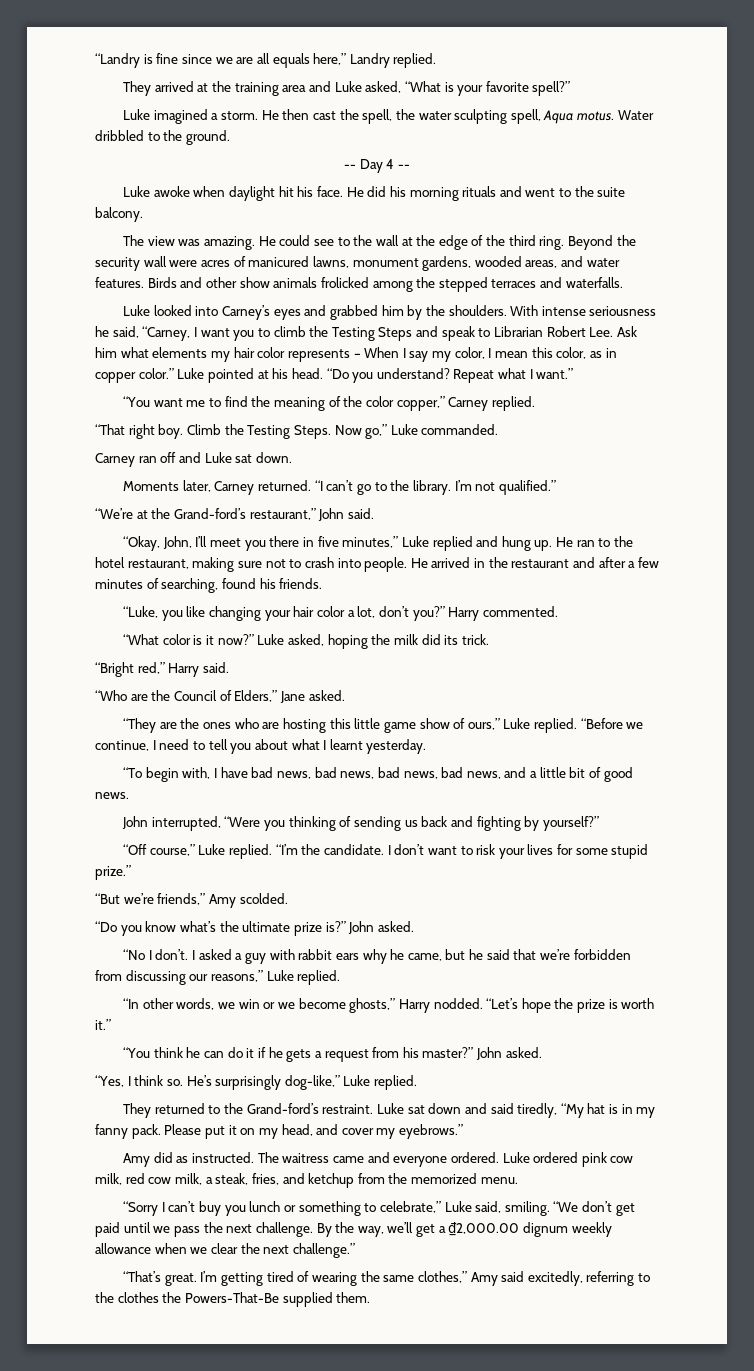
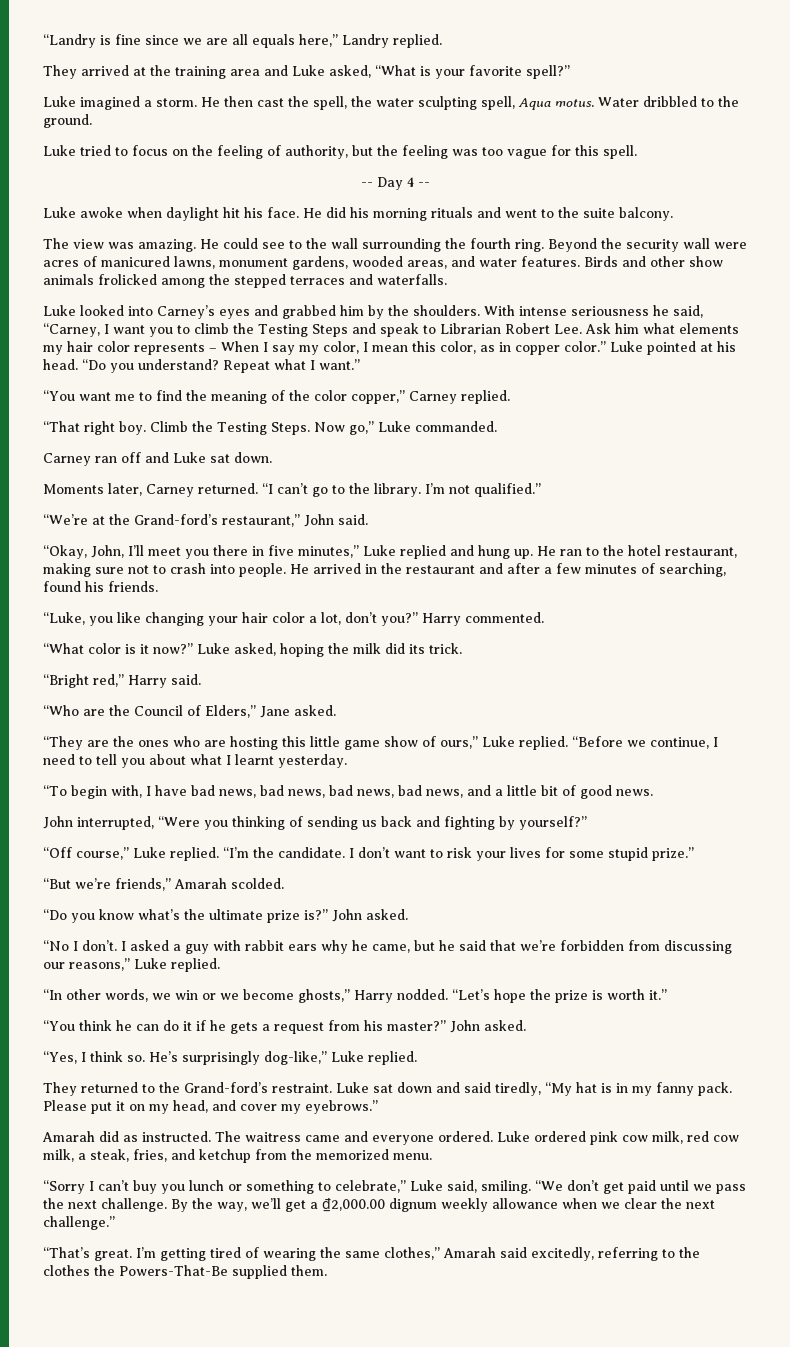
+ Luke tried to focus on the feeling of authority, but the feeling was too vague for this spell.
- He could see to the wall at the edge of the third ring.
+ He could see to the wall surrounding the fourth ring.
- “But we’re friends,” Amy scolded.
+ “But we’re friends,” Amarah scolded.
- Amy did as instructed.
+ Amarah did as instructed.
- I’m getting tired of wearing the same clothes,” Amy said excitedly, referring to the clothes the Powers-That-Be supplied them.
+ I’m getting tired of wearing the same clothes,” Amarah said excitedly, referring to the clothes the Powers-That-Be supplied them.

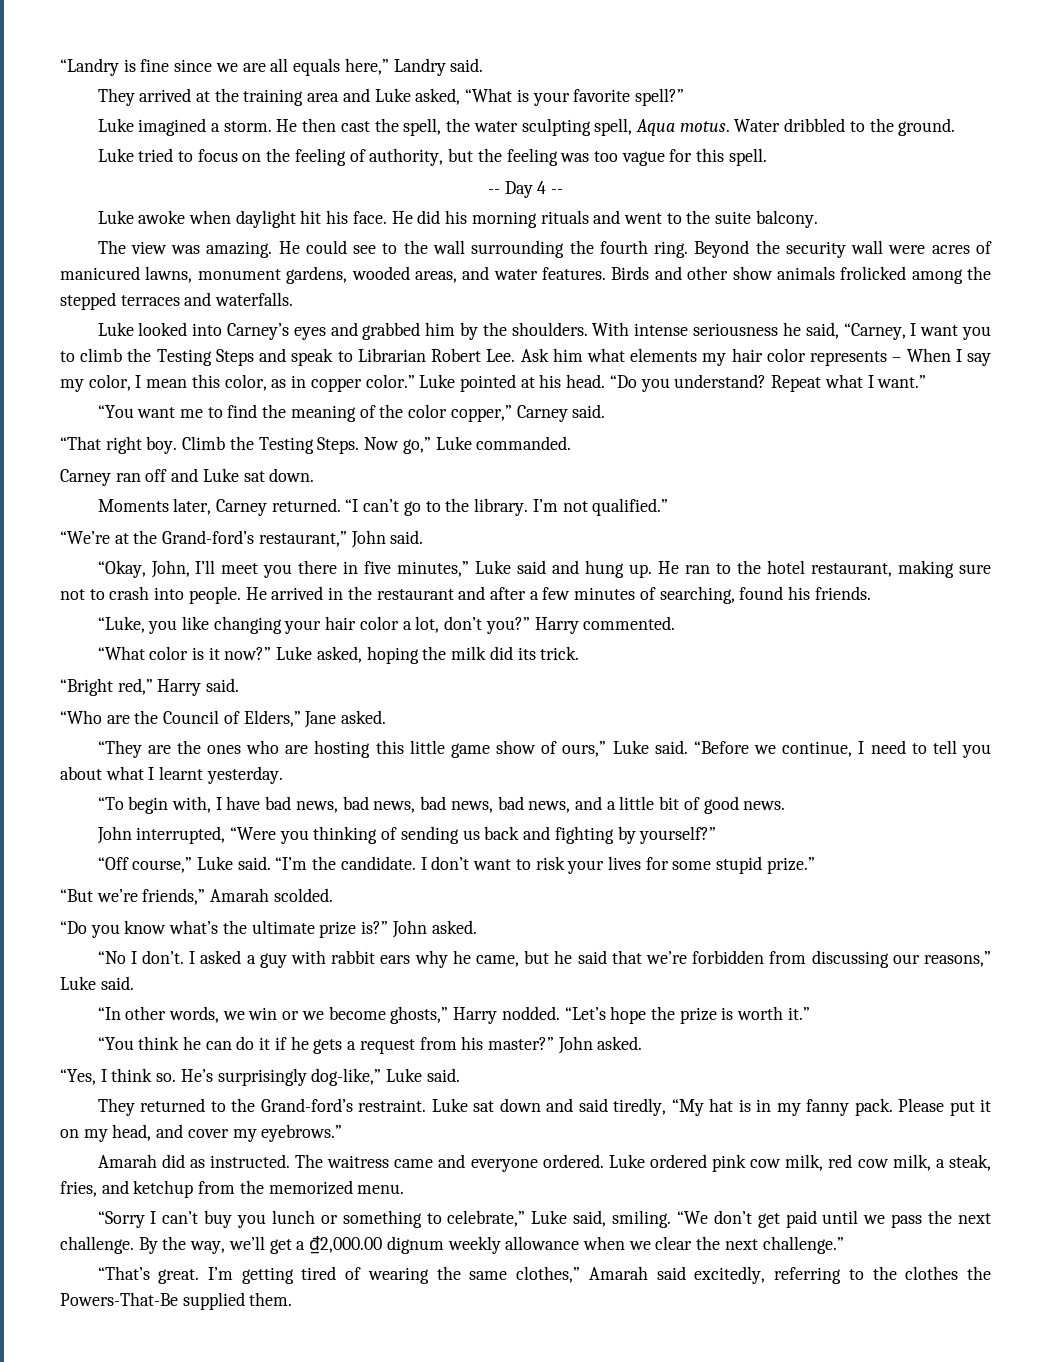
- “Landry is fine since we are all equals here,” Landry replied.
+ “Landry is fine since we are all equals here,” Landry said.
- “You want me to find the meaning of the color copper,” Carney replied.
+ “You want me to find the meaning of the color copper,” Carney said.
- “Okay, John, I’ll meet you there in five minutes,” Luke replied and hung up.
+ “Okay, John, I’ll meet you there in five minutes,” Luke said and hung up.
- “They are the ones who are hosting this little game show of ours,” Luke replied.
+ “They are the ones who are hosting this little game show of ours,” Luke said.
- “Off course,” Luke replied.
+ “Off course,” Luke said.
- I asked a guy with rabbit ears why he came, but he said that we’re forbidden from discussing our reasons,” Luke replied.
+ I asked a guy with rabbit ears why he came, but he said that we’re forbidden from discussing our reasons,” Luke said.
- He’s surprisingly dog-like,” Luke replied.
+ He’s surprisingly dog-like,” Luke said.

